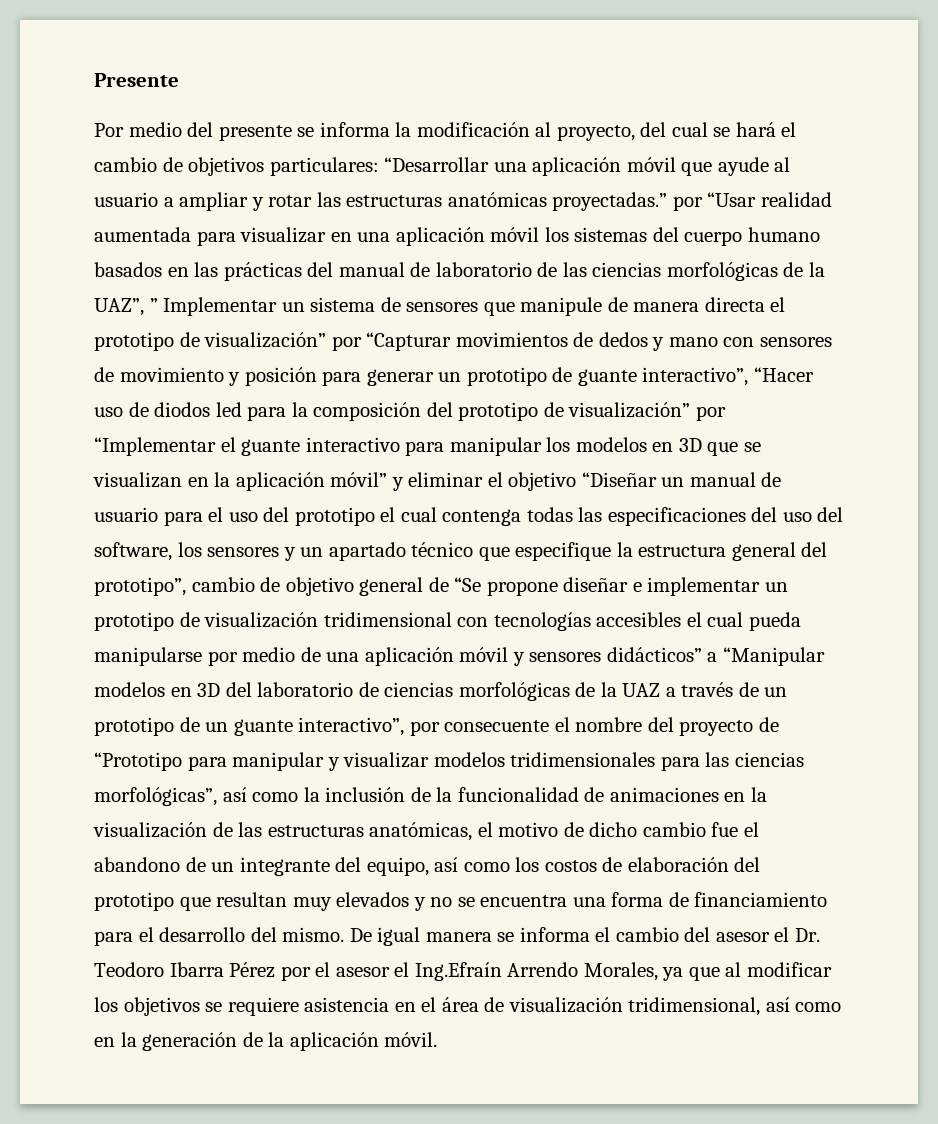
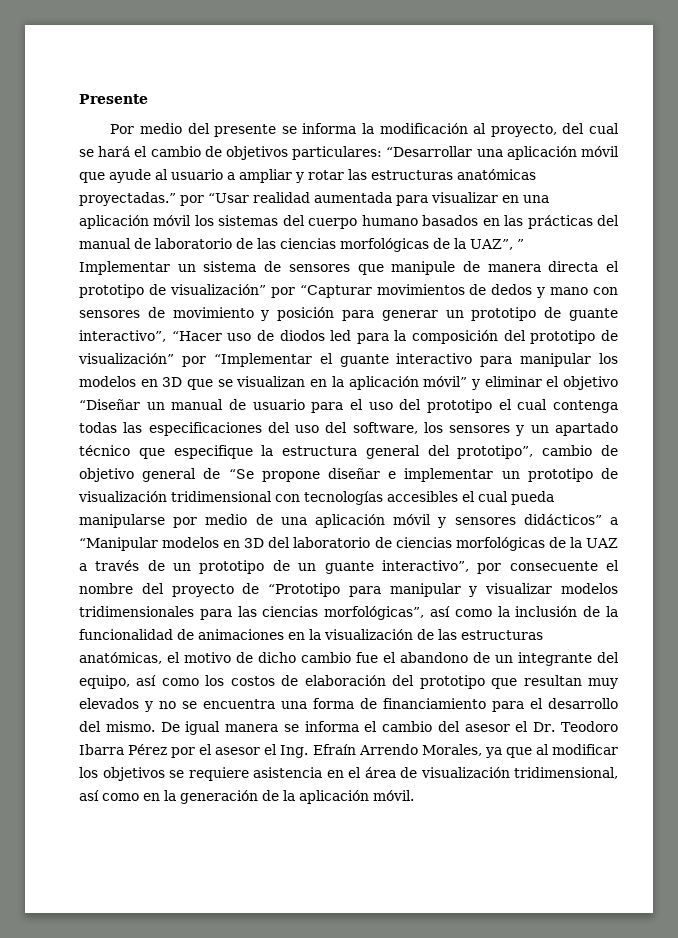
- De igual manera se informa el cambio del asesor el Dr. Teodoro Ibarra Pérez por el asesor el Ing.Efraín Arrendo Morales, ya que al modificar los objetivos se requiere asistencia en el área de visualización tridimensional, así como en la generación de la aplicación móvil.
+ De igual manera se informa el cambio del asesor el Dr. Teodoro Ibarra Pérez por el asesor el Ing. Efraín Arrendo Morales, ya que al modificar los objetivos se requiere asistencia en el área de visualización tridimensional, así como en la generación de la aplicación móvil.

